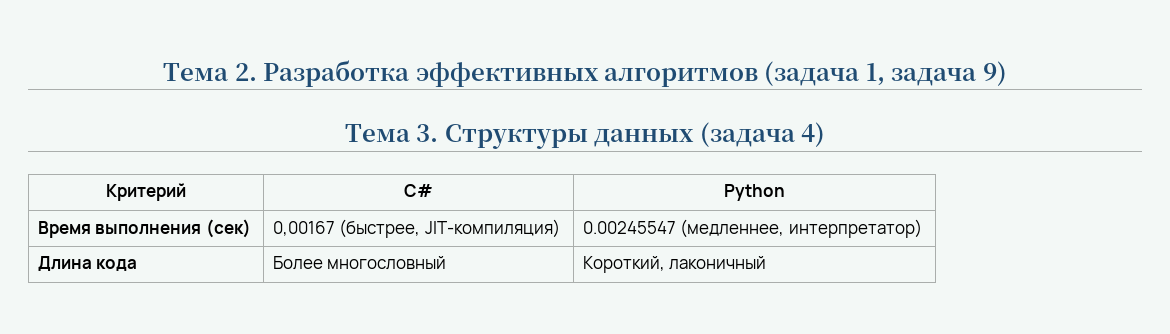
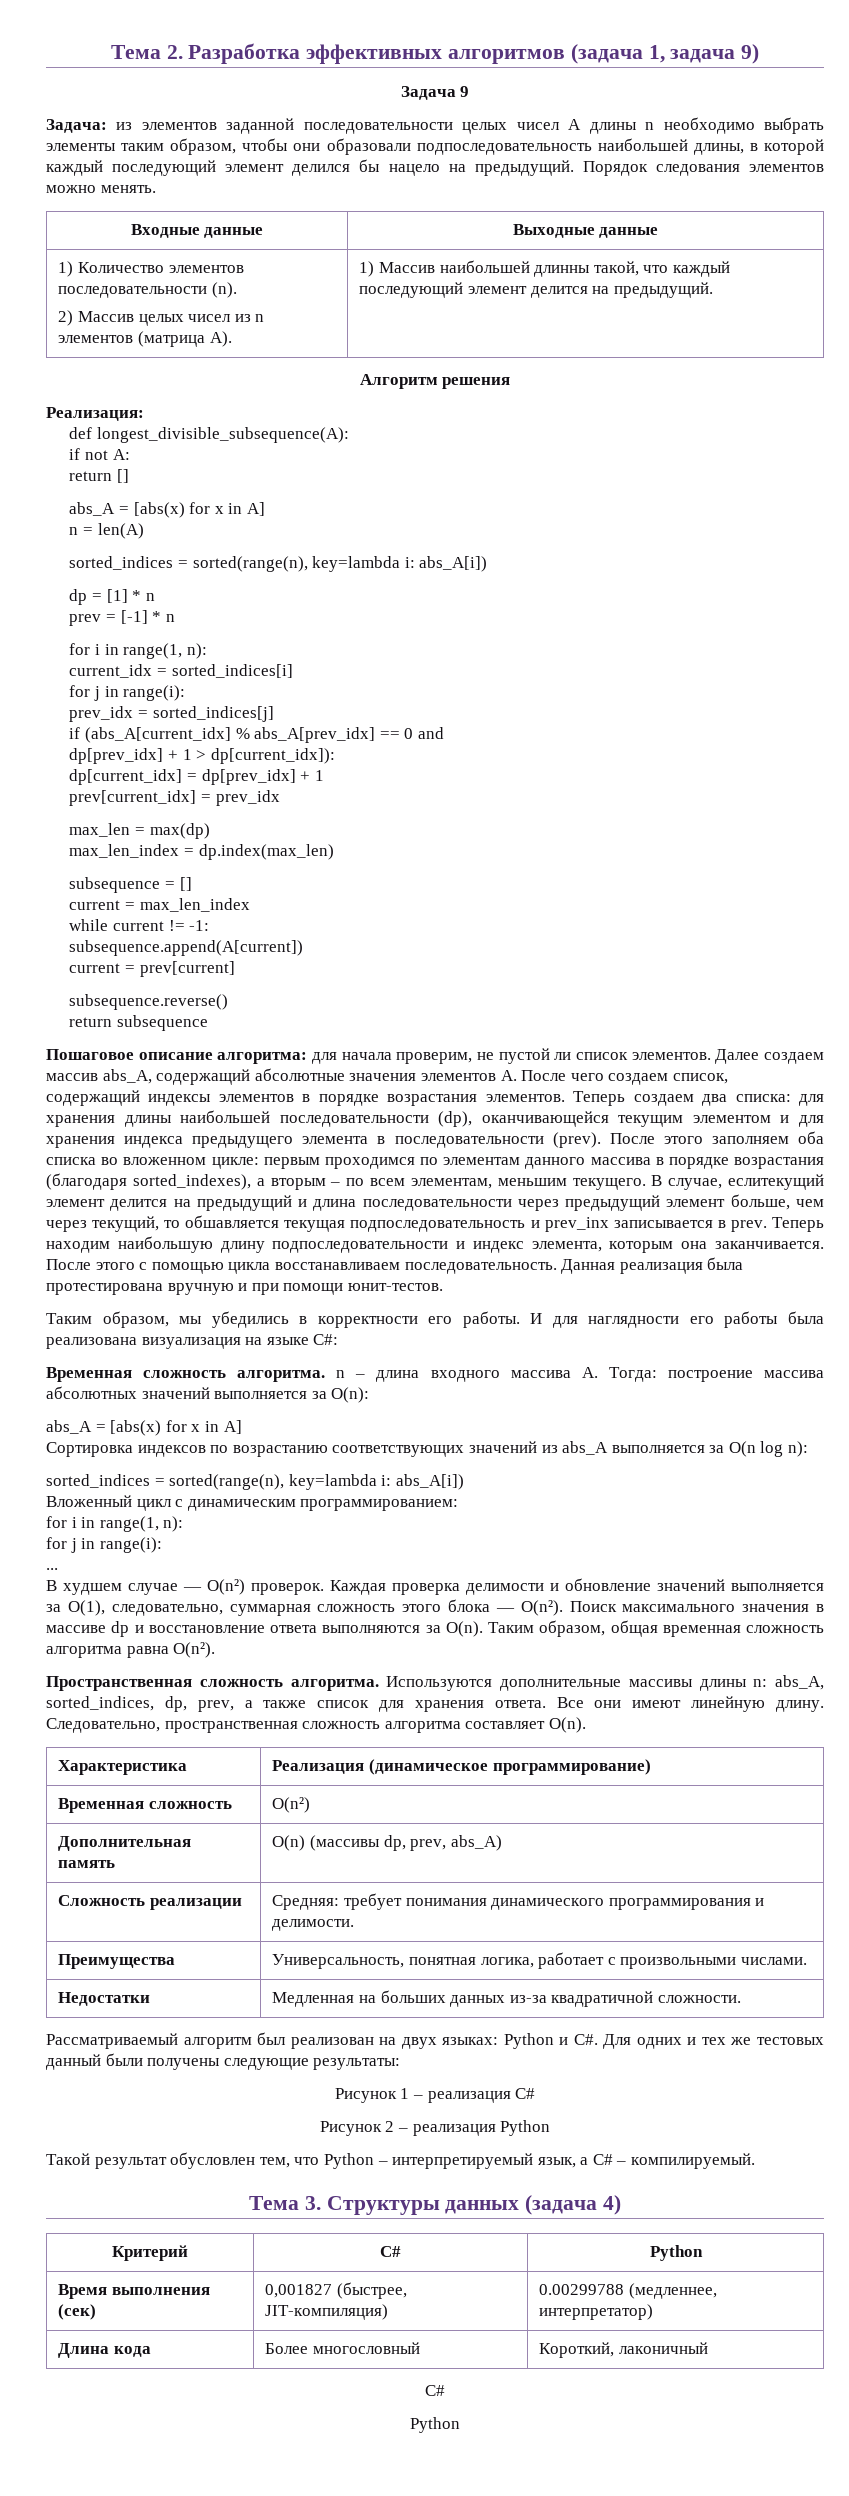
+ Задача 9
+ Задача: из элементов заданной последовательности целых чисел A длины n необходимо выбрать элементы таким образом, чтобы они образовали подпоследовательность наибольшей длины, в которой каждый последующий элемент делился бы нацело на предыдущий. Порядок следования элементов можно менять.
+ Входные данные | Выходные данные
+ 1) Количество элементов последовательности (n).
+ 2) Массив целых чисел из n элементов (матрица A). | 1) Массив наибольшей длинны такой, что каждый последующий элемент делится на предыдущий.
+ Алгоритм решения
+ Реализация:
+ def longest_divisible_subsequence(A):
+ if not A:
+ return []
+ abs_A = [abs(x) for x in A]
+ n = len(A)
+ sorted_indices = sorted(range(n), key=lambda i: abs_A[i])
+ dp = [1] * n
+ prev = [-1] * n
+ for i in range(1, n):
+ current_idx = sorted_indices[i]
+ for j in range(i):
+ prev_idx = sorted_indices[j]
+ if (abs_A[current_idx] % abs_A[prev_idx] == 0 and
+ dp[prev_idx] + 1 > dp[current_idx]):
+ dp[current_idx] = dp[prev_idx] + 1
+ prev[current_idx] = prev_idx
+ max_len = max(dp)
+ max_len_index = dp.index(max_len)
+ subsequence = []
+ current = max_len_index
+ while current != -1:
+ subsequence.append(A[current])
+ current = prev[current]
+ subsequence.reverse()
+ return subsequence
+ Пошаговое описание алгоритма: для начала проверим, не пустой ли список элементов. Далее создаем массив abs_A, содержащий абсолютные значения элементов A. После чего создаем список, содержащий индексы элементов в порядке возрастания элементов. Теперь создаем два списка: для хранения длины наибольшей последовательности (dp), оканчивающейся текущим элементом и для хранения индекса предыдущего элемента в последовательности (prev). После этого заполняем оба списка во вложенном цикле: первым проходимся по элементам данного массива в порядке возрастания (благодаря sorted_indexes), а вторым – по всем элементам, меньшим текущего. В случае, еслитекущий элемент делится на предыдущий и длина последовательности через предыдущий элемент больше, чем через текущий, то обшавляется текущая подпоследовательность и prev_inx записывается в prev. Теперь находим наибольшую длину подпоследовательности и индекс элемента, которым она заканчивается. После этого с помощью цикла восстанавливаем последовательность. Данная реализация была протестирована вручную и при помощи юнит-тестов.
+ Таким образом, мы убедились в корректности его работы. И для наглядности его работы была реализована визуализация на языке C#:
+ Временная сложность алгоритма. n – длина входного массива A. Тогда: построение массива абсолютных значений выполняется за O(n):
+ abs_A = [abs(x) for x in A]
+ Сортировка индексов по возрастанию соответствующих значений из abs_A выполняется за O(n log n):
+ sorted_indices = sorted(range(n), key=lambda i: abs_A[i])
+ Вложенный цикл с динамическим программированием:
+ for i in range(1, n):
+ for j in range(i):
+ ...
+ В худшем случае — O(n²) проверок. Каждая проверка делимости и обновление значений выполняется за O(1), следовательно, суммарная сложность этого блока — O(n²). Поиск максимального значения в массиве dp и восстановление ответа выполняются за O(n). Таким образом, общая временная сложность алгоритма равна O(n²).
+ Пространственная сложность алгоритма. Используются дополнительные массивы длины n: abs_A, sorted_indices, dp, prev, а также список для хранения ответа. Все они имеют линейную длину. Следовательно, пространственная сложность алгоритма составляет O(n).
+ Характеристика | Реализация (динамическое программирование)
+ Временная сложность | O(n²)
+ Дополнительная память | O(n) (массивы dp, prev, abs_A)
+ Сложность реализации | Средняя: требует понимания динамического программирования и делимости.
+ Преимущества | Универсальность, понятная логика, работает с произвольными числами.
+ Недостатки | Медленная на больших данных из-за квадратичной сложности.
+ Рассматриваемый алгоритм был реализован на двух языках: Python и C#. Для одних и тех же тестовых данный были получены следующие результаты:
+ Рисунок 1 – реализация C#
+ Рисунок 2 – реализация Python
+ Такой результат обусловлен тем, что Python – интерпретируемый язык, а C# – компилируемый.
- Время выполнения (сек) | 0,00167 (быстрее, JIT-компиляция) | 0.00245547 (медленнее, интерпретатор)
+ Время выполнения (сек) | 0,001827 (быстрее, JIT-компиляция) | 0.00299788 (медленнее, интерпретатор)
  Длина кода | Более многословный | Короткий, лаконичный
+ C#
+ Python

